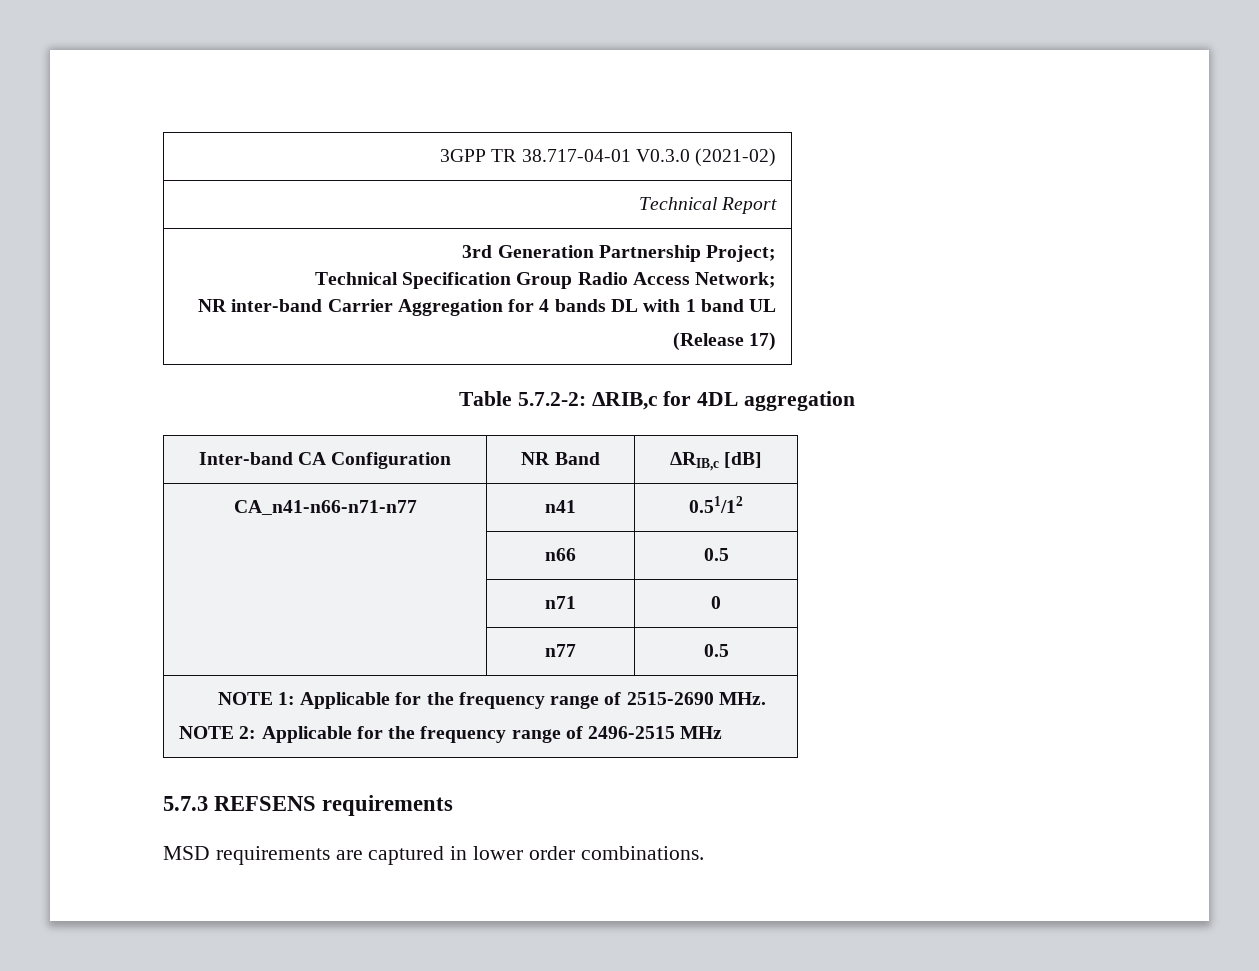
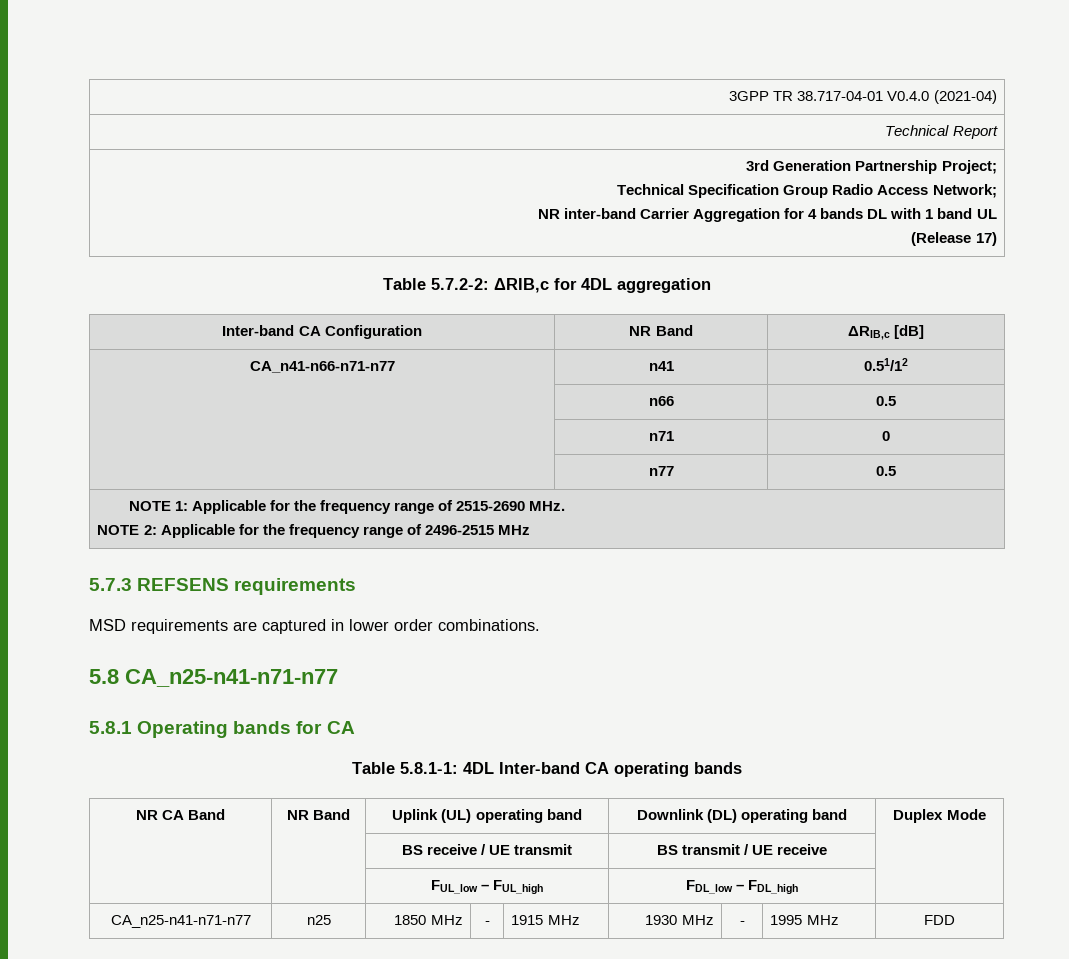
- 3GPP TR 38.717-04-01 V0.3.0 (2021-02)
+ 3GPP TR 38.717-04-01 V0.4.0 (2021-04)
+ 5.8 CA_n25-n41-n71-n77
+ 5.8.1 Operating bands for CA
+ Table 5.8.1-1: 4DL Inter-band CA operating bands
+ NR CA Band | NR Band | Uplink (UL) operating band | Downlink (DL) operating band | Duplex Mode
+ | | BS receive / UE transmit | BS transmit / UE receive |
+ | | FUL_low – FUL_high | FDL_low – FDL_high |
+ CA_n25-n41-n71-n77 | n25 | 1850 MHz | - | 1915 MHz | 1930 MHz | - | 1995 MHz | FDD

